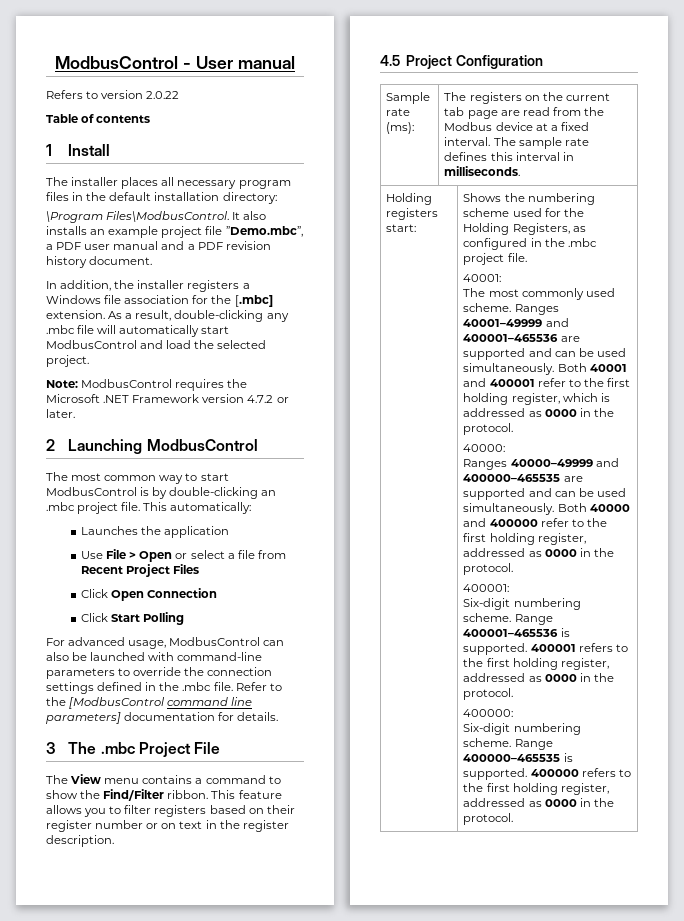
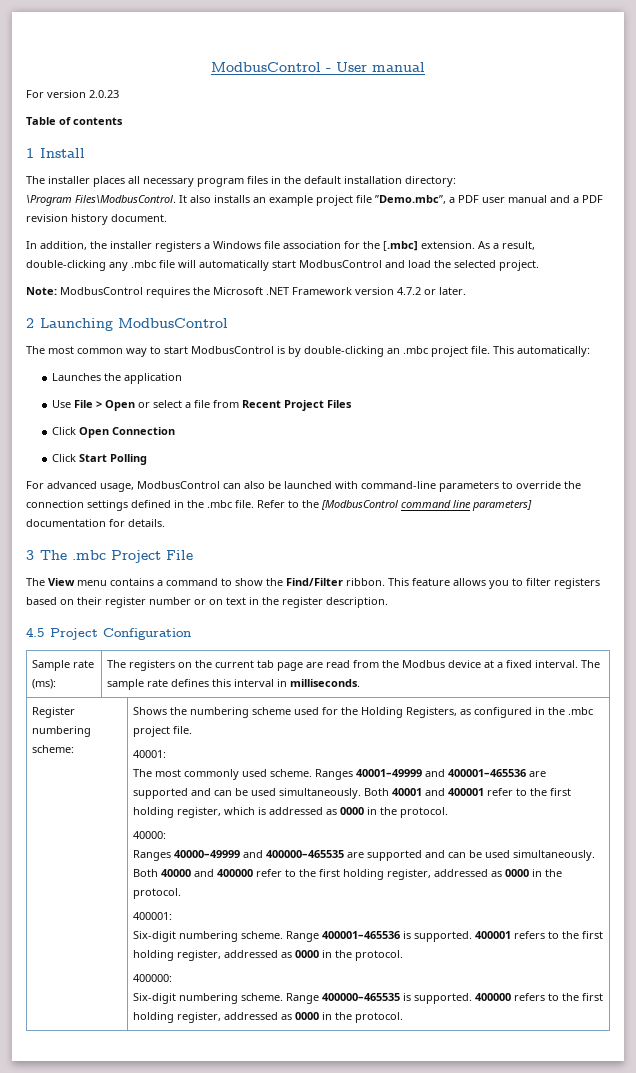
- Refers to version 2.0.22
+ For version 2.0.23
- Holding registers start:
+ Register numbering scheme:

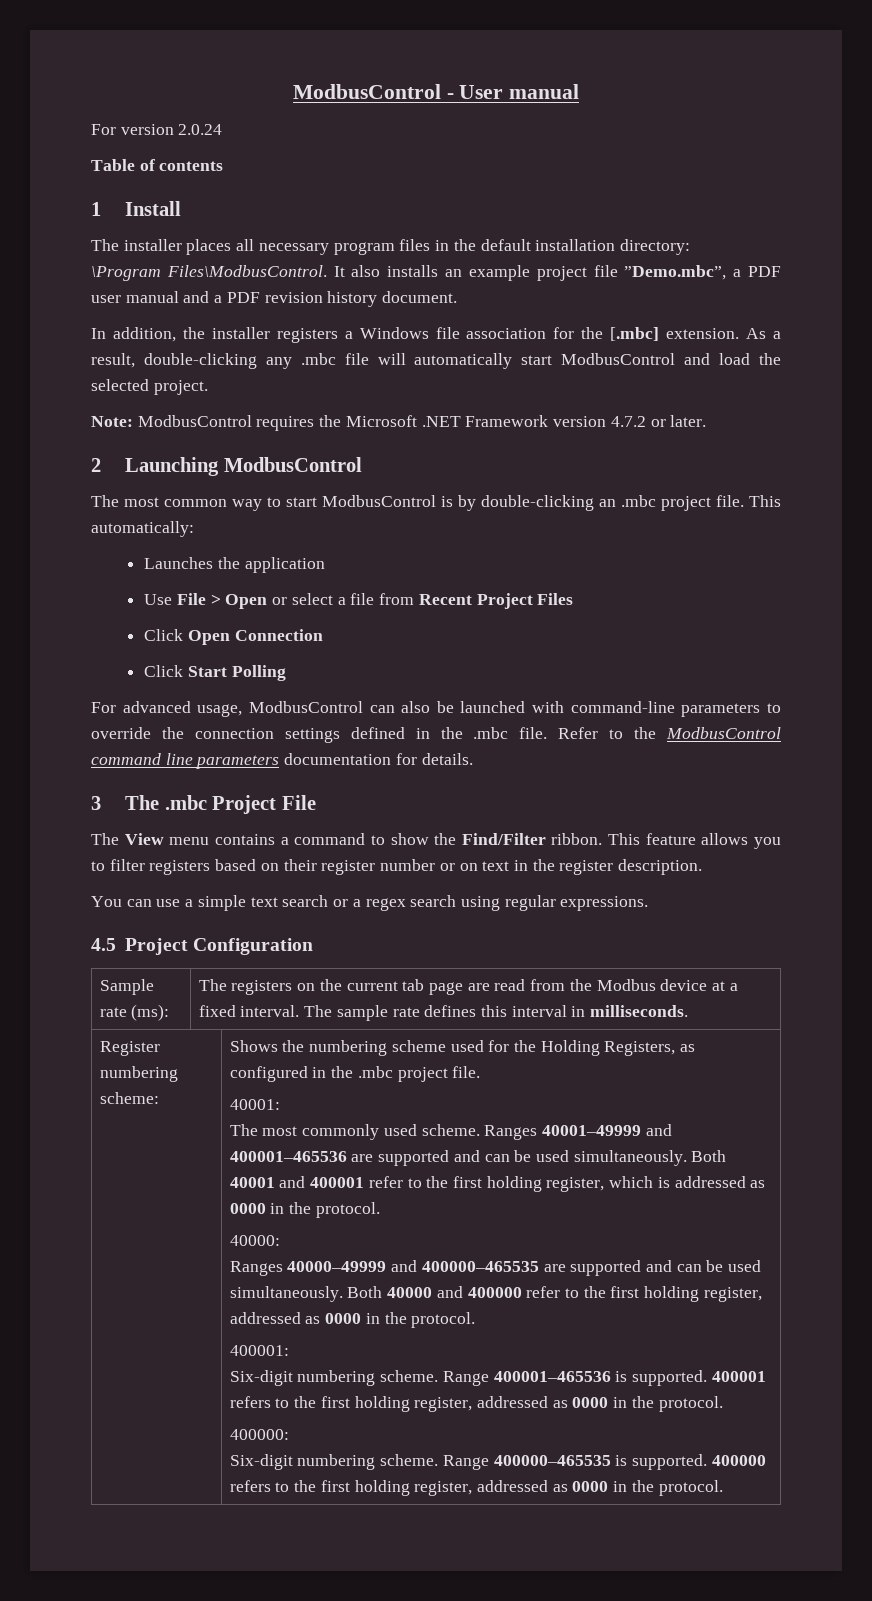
- For version 2.0.23
+ For version 2.0.24
- Refer to the [ModbusControl command line parameters] documentation for details.
+ Refer to the ModbusControl command line parameters documentation for details.
+ You can use a simple text search or a regex search using regular expressions.

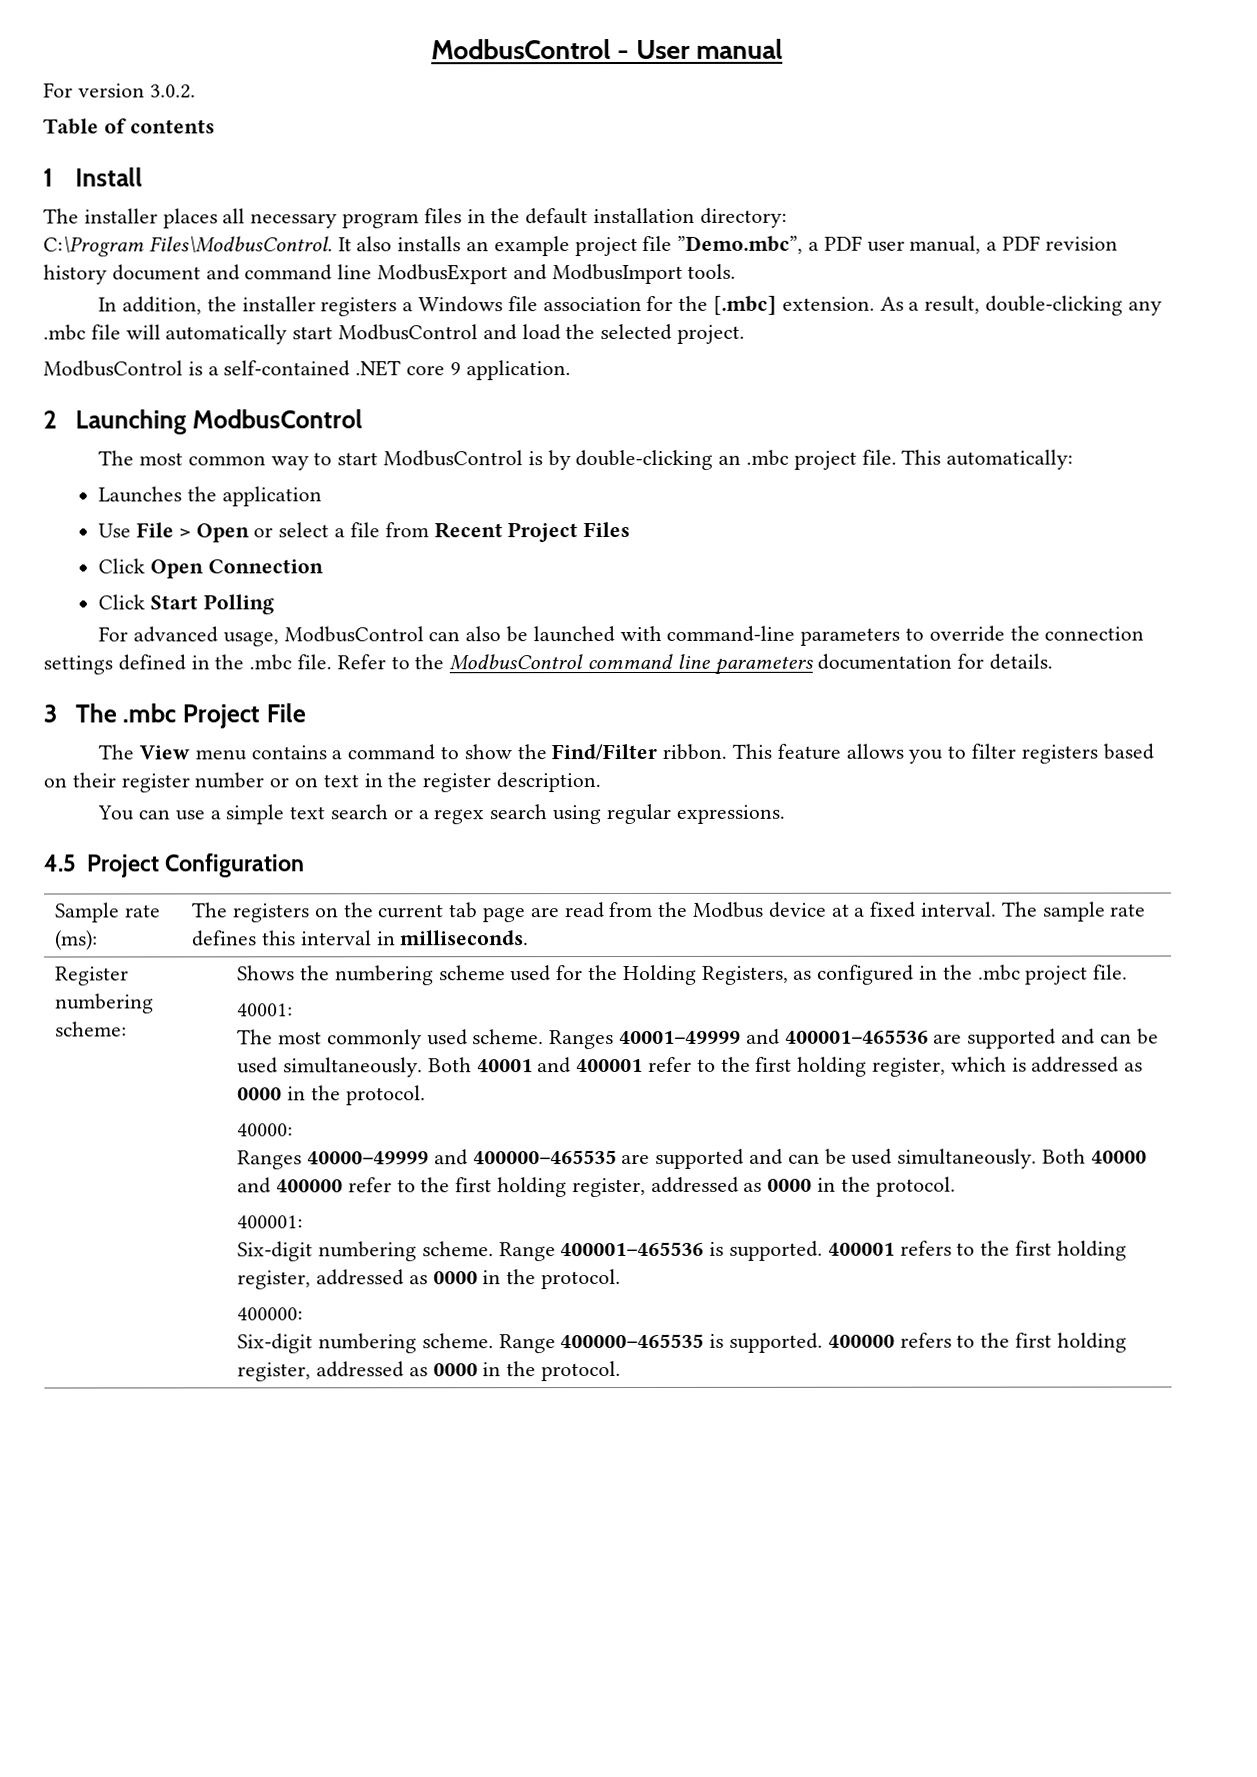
- For version 2.0.24
+ For version 3.0.2.
- \Program Files\ModbusControl.
+ C:\Program Files\ModbusControl.
- It also installs an example project file ”Demo.mbc”, a PDF user manual and a PDF revision history document.
+ It also installs an example project file ”Demo.mbc”, a PDF user manual, a PDF revision history document and command line ModbusExport and ModbusImport tools.
- Note: ModbusControl requires the Microsoft .NET Framework version 4.7.2 or later.
+ ModbusControl is a self-contained .NET core 9 application.

